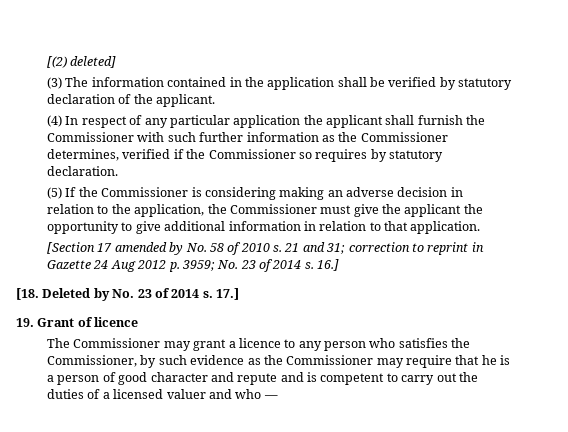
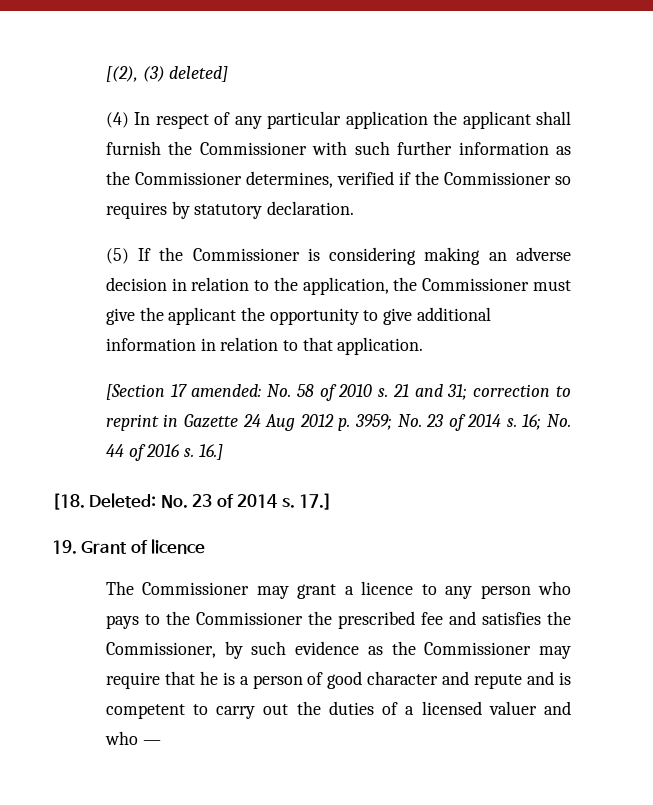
- [(2) deleted]
+ [(2), (3) deleted]
- (3) The information contained in the application shall be verified by statutory declaration of the applicant.
- [Section 17 amended by No. 58 of 2010 s.
+ [Section 17 amended: No. 58 of 2010 s.
+ 16; No. 44 of 2016 s.
- [18. Deleted by No. 23 of 2014 s.
+ [18. Deleted: No. 23 of 2014 s.
- The Commissioner may grant a licence to any person who satisfies the Commissioner, by such evidence as the Commissioner may require that he is a person of good character and repute and is competent to carry out the duties of a licensed valuer and who —
+ The Commissioner may grant a licence to any person who pays to the Commissioner the prescribed fee and satisfies the Commissioner, by such evidence as the Commissioner may require that he is a person of good character and repute and is competent to carry out the duties of a licensed valuer and who —

